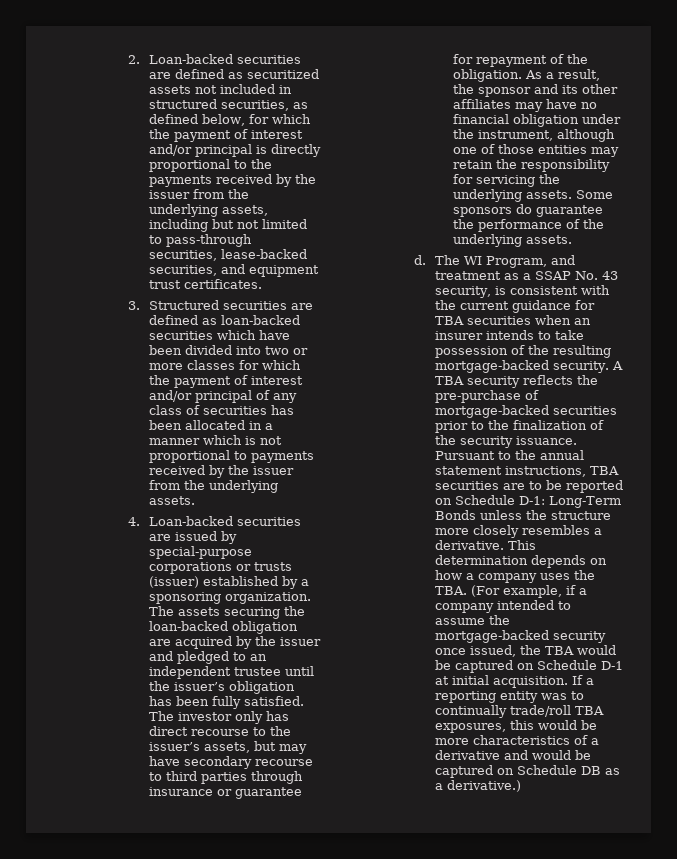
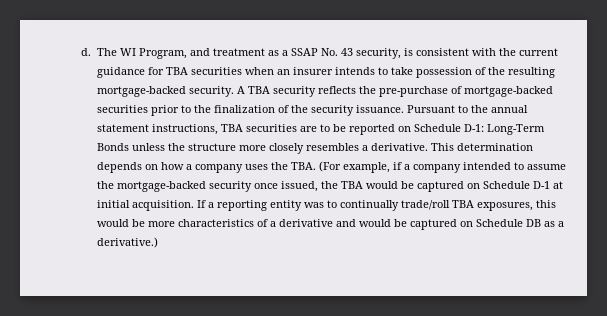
- 2. Loan-backed securities are defined as securitized assets not included in structured securities, as defined below, for which the payment of interest and/or principal is directly proportional to the payments received by the issuer from the underlying assets, including but not limited to pass-through securities, lease-backed securities, and equipment trust certificates.
- 3. Structured securities are defined as loan-backed securities which have been divided into two or more classes for which the payment of interest and/or principal of any class of securities has been allocated in a manner which is not proportional to payments received by the issuer from the underlying assets.
- 4. Loan-backed securities are issued by special-purpose corporations or trusts (issuer) established by a sponsoring organization. The assets securing the loan-backed obligation are acquired by the issuer and pledged to an independent trustee until the issuer’s obligation has been fully satisfied. The investor only has direct recourse to the issuer’s assets, but may have secondary recourse to third parties through insurance or guarantee for repayment of the obligation. As a result, the sponsor and its other affiliates may have no financial obligation under the instrument, although one of those entities may retain the responsibility for servicing the underlying assets. Some sponsors do guarantee the performance of the underlying assets.

